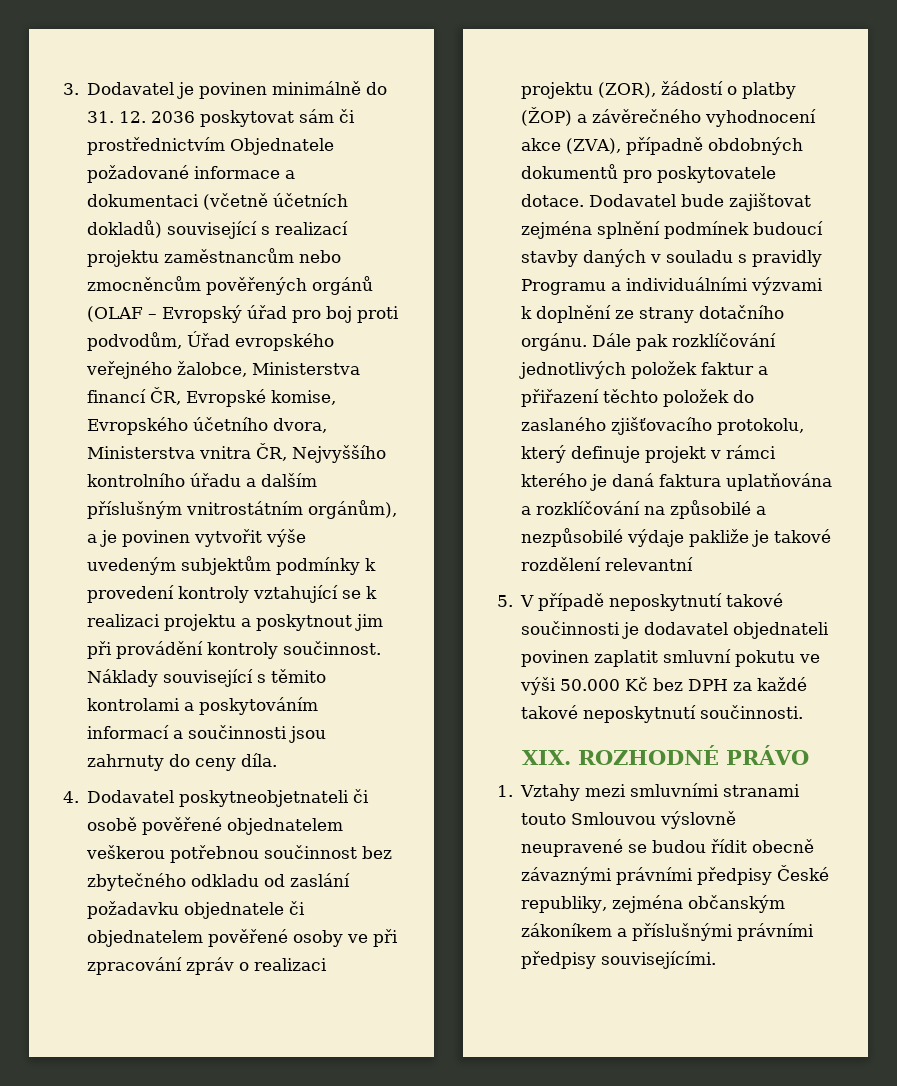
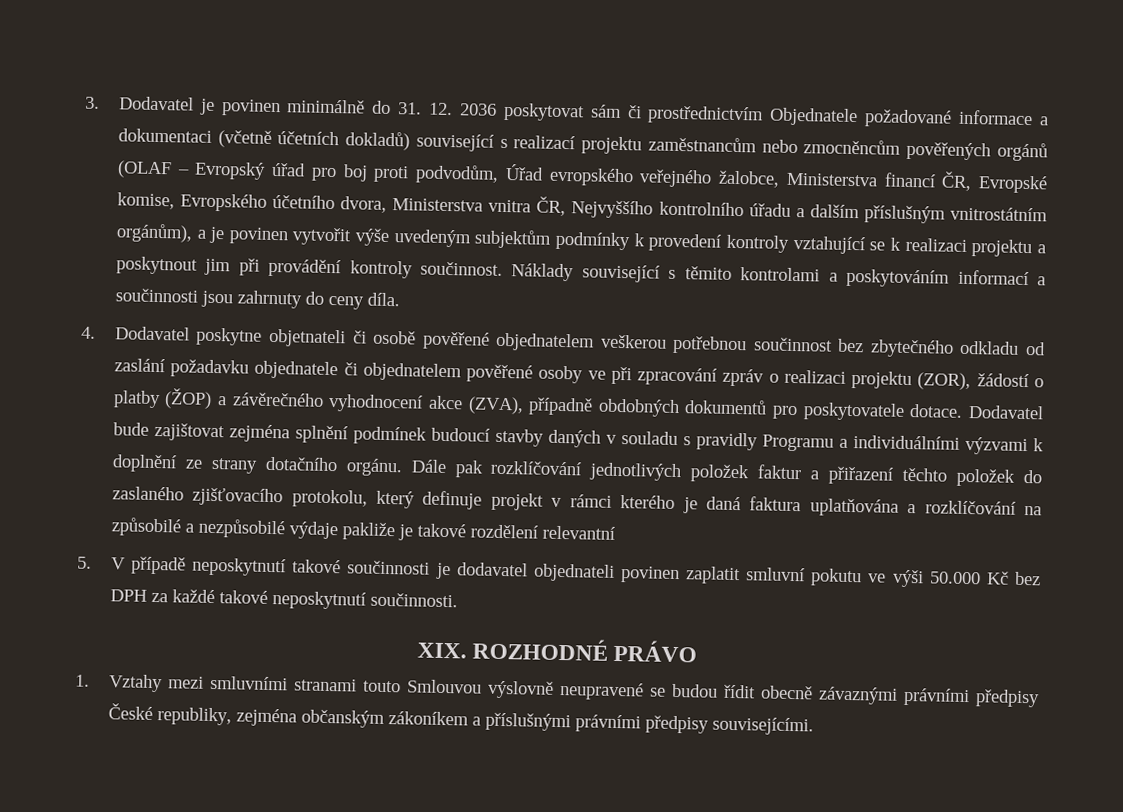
- 4. Dodavatel poskytneobjetnateli či osobě pověřené objednatelem veškerou potřebnou součinnost bez zbytečného odkladu od zaslání požadavku objednatele či objednatelem pověřené osoby ve při zpracování zpráv o realizaci projektu (ZOR), žádostí o platby (ŽOP) a závěrečného vyhodnocení akce (ZVA), případně obdobných dokumentů pro poskytovatele dotace.
+ 4. Dodavatel poskytne objetnateli či osobě pověřené objednatelem veškerou potřebnou součinnost bez zbytečného odkladu od zaslání požadavku objednatele či objednatelem pověřené osoby ve při zpracování zpráv o realizaci projektu (ZOR), žádostí o platby (ŽOP) a závěrečného vyhodnocení akce (ZVA), případně obdobných dokumentů pro poskytovatele dotace.

